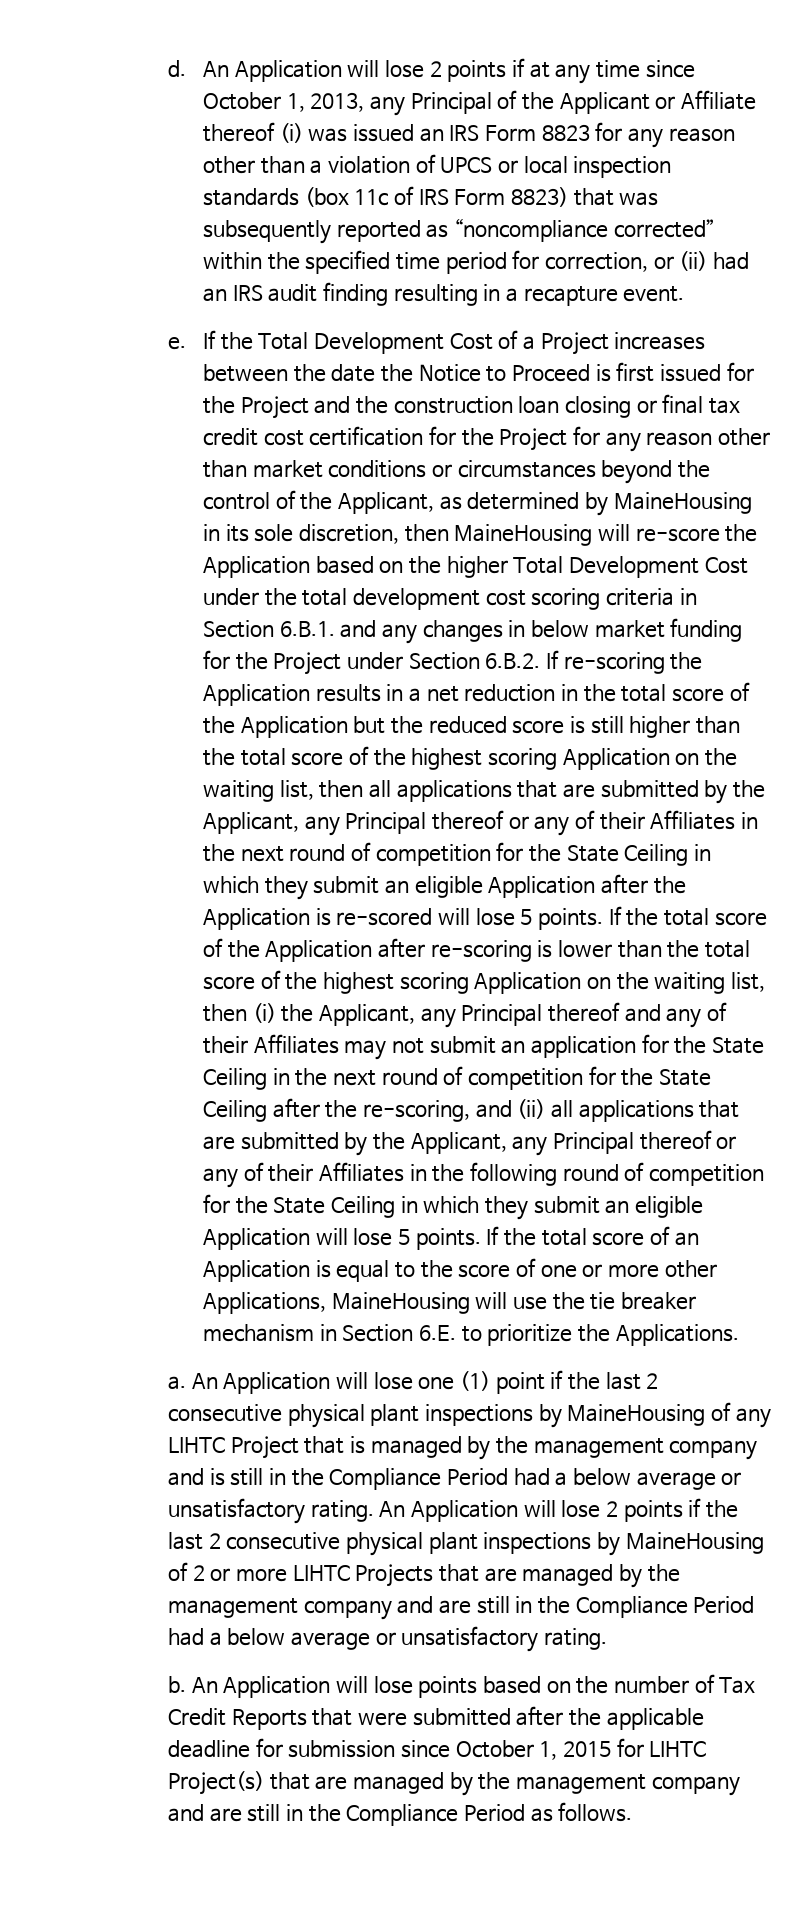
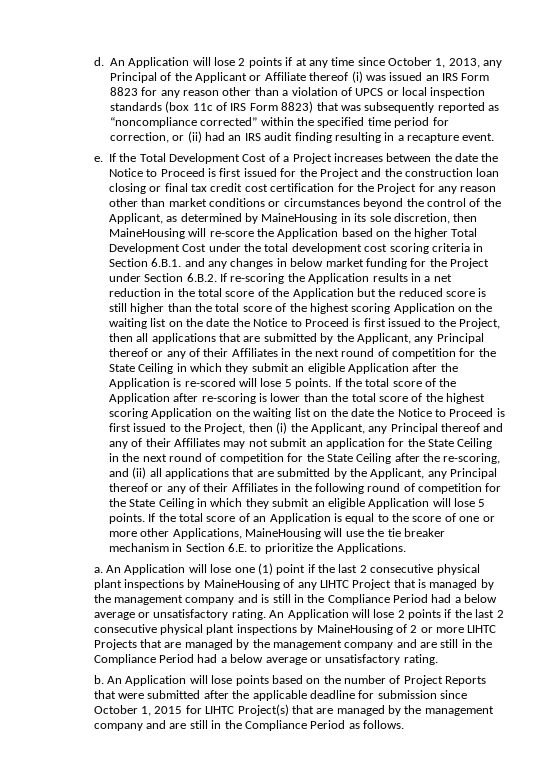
- If the Total Development Cost of a Project increases between the date the Notice to Proceed is first issued for the Project and the construction loan closing or final tax credit cost certification for the Project for any reason other than market conditions or circumstances beyond the control of the Applicant, as determined by MaineHousing in its sole discretion, then MaineHousing will re-score the Application based on the higher Total Development Cost under the total development cost scoring criteria in Section 6.B.1. and any changes in below market funding for the Project under Section 6.B.2. If re-scoring the Application results in a net reduction in the total score of the Application but the reduced score is still higher than the total score of the highest scoring Application on the waiting list, then all applications that are submitted by the Applicant, any Principal thereof or any of their Affiliates in the next round of competition for the State Ceiling in which they submit an eligible Application after the Application is re-scored will lose 5 points.
+ If the Total Development Cost of a Project increases between the date the Notice to Proceed is first issued for the Project and the construction loan closing or final tax credit cost certification for the Project for any reason other than market conditions or circumstances beyond the control of the Applicant, as determined by MaineHousing in its sole discretion, then MaineHousing will re-score the Application based on the higher Total Development Cost under the total development cost scoring criteria in Section 6.B.1. and any changes in below market funding for the Project under Section 6.B.2. If re-scoring the Application results in a net reduction in the total score of the Application but the reduced score is still higher than the total score of the highest scoring Application on the waiting list on the date the Notice to Proceed is first issued to the Project, then all applications that are submitted by the Applicant, any Principal thereof or any of their Affiliates in the next round of competition for the State Ceiling in which they submit an eligible Application after the Application is re-scored will lose 5 points.
- If the total score of the Application after re-scoring is lower than the total score of the highest scoring Application on the waiting list, then (i) the Applicant, any Principal thereof and any of their Affiliates may not submit an application for the State Ceiling in the next round of competition for the State Ceiling after the re-scoring, and (ii) all applications that are submitted by the Applicant, any Principal thereof or any of their Affiliates in the following round of competition for the State Ceiling in which they submit an eligible Application will lose 5 points.
+ If the total score of the Application after re-scoring is lower than the total score of the highest scoring Application on the waiting list on the date the Notice to Proceed is first issued to the Project, then (i) the Applicant, any Principal thereof and any of their Affiliates may not submit an application for the State Ceiling in the next round of competition for the State Ceiling after the re-scoring, and (ii) all applications that are submitted by the Applicant, any Principal thereof or any of their Affiliates in the following round of competition for the State Ceiling in which they submit an eligible Application will lose 5 points.
- An Application will lose points based on the number of Tax Credit Reports that were submitted after the applicable deadline for submission since October 1, 2015 for LIHTC Project(s) that are managed by the management company and are still in the Compliance Period as follows.
+ An Application will lose points based on the number of Project Reports that were submitted after the applicable deadline for submission since October 1, 2015 for LIHTC Project(s) that are managed by the management company and are still in the Compliance Period as follows.

